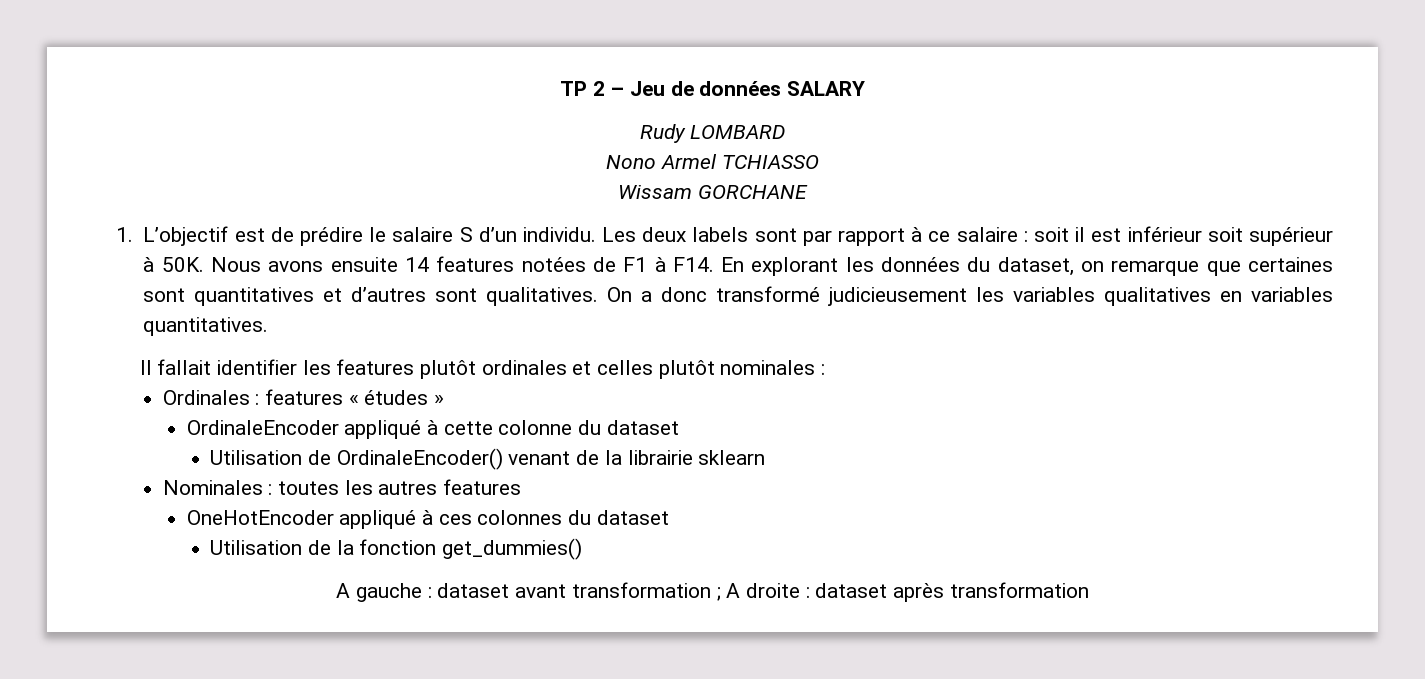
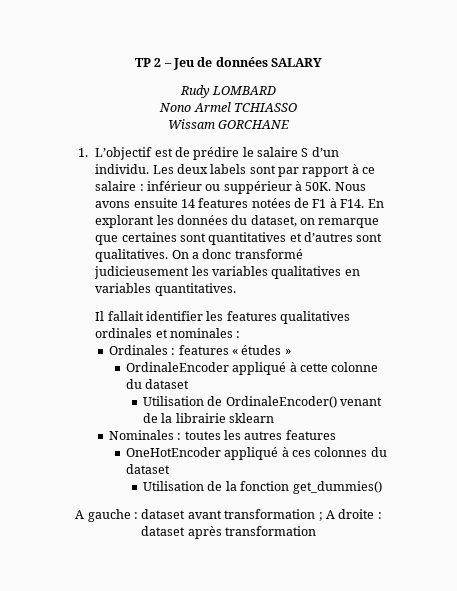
- Les deux labels sont par rapport à ce salaire : soit il est inférieur soit supérieur à 50K.
+ Les deux labels sont par rapport à ce salaire : inférieur ou suppérieur à 50K.
- Il fallait identifier les features plutôt ordinales et celles plutôt nominales :
+ Il fallait identifier les features qualitatives ordinales et nominales :

